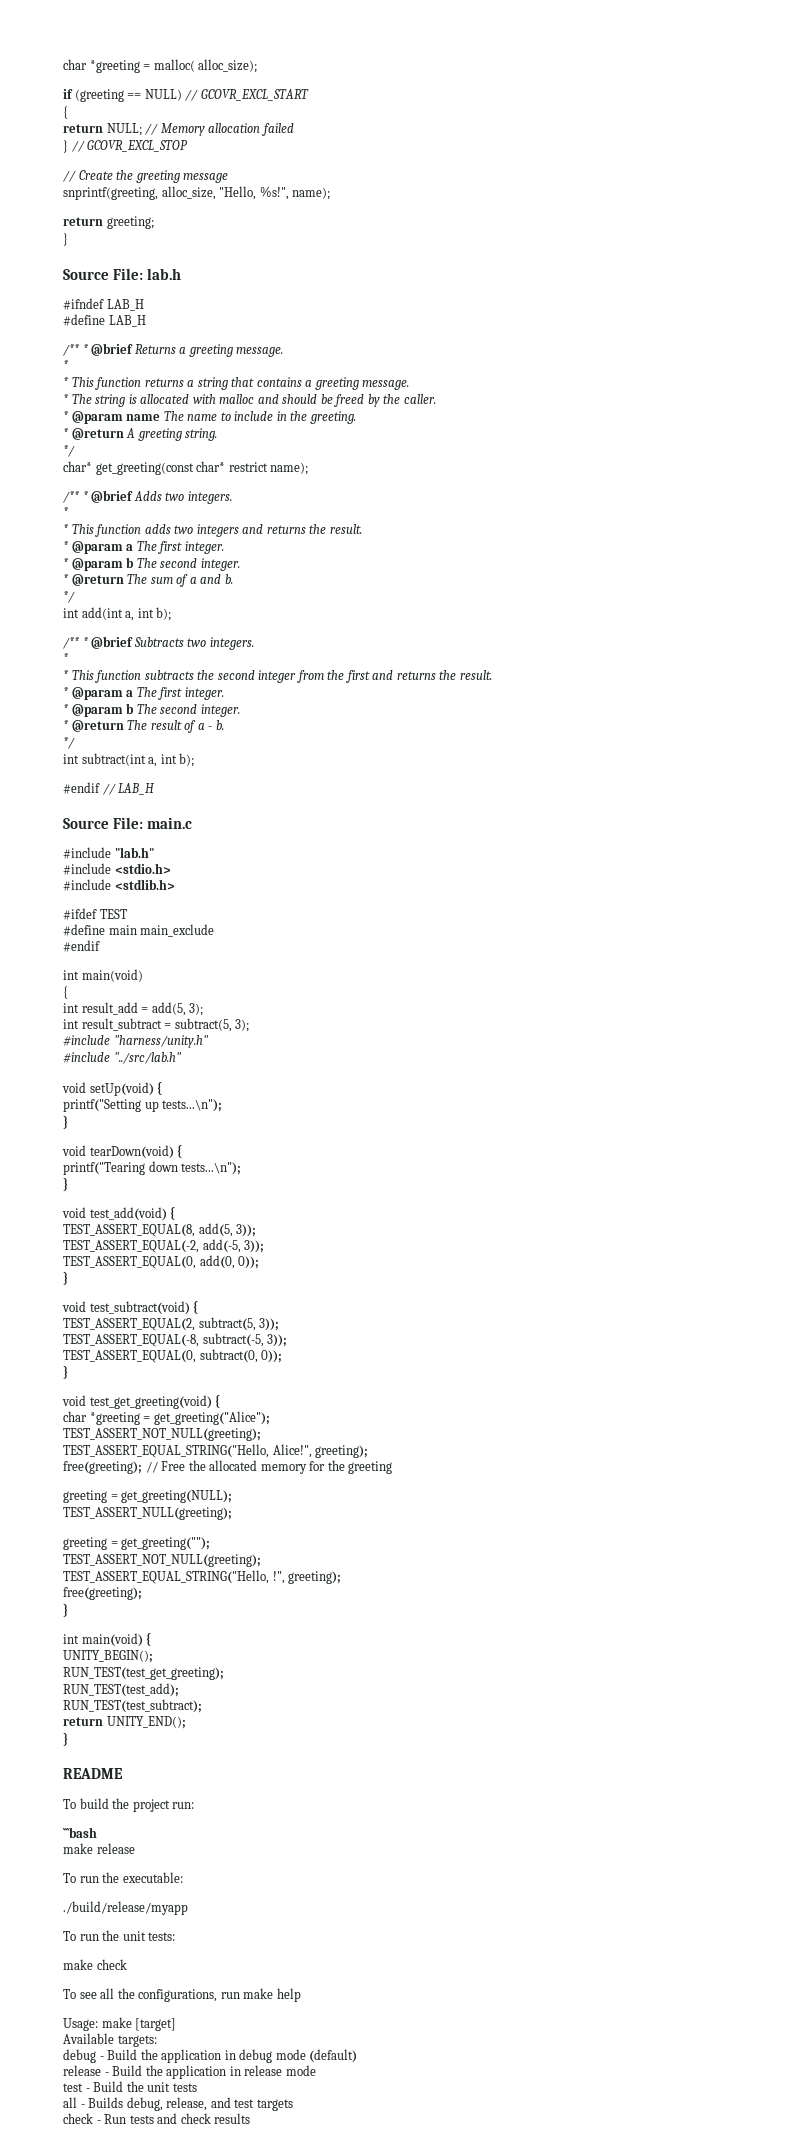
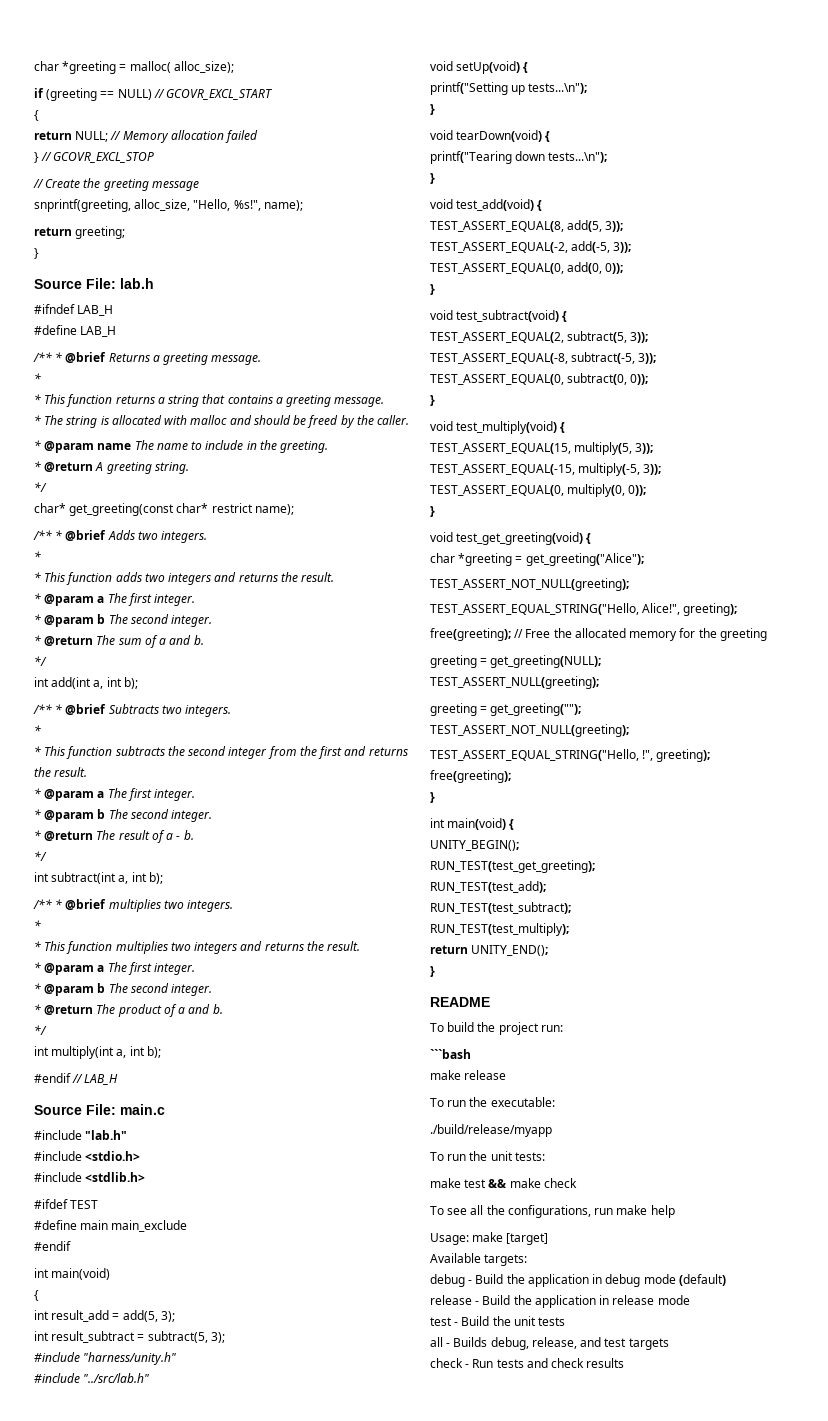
+ /** * @brief multiplies two integers.
+ *
+ * This function multiplies two integers and returns the result.
+ * @param a The first integer.
+ * @param b The second integer.
+ * @return The product of a and b.
+ */
+ int multiply(int a, int b);
+ void test_multiply(void) {
+ TEST_ASSERT_EQUAL(15, multiply(5, 3));
+ TEST_ASSERT_EQUAL(-15, multiply(-5, 3));
+ TEST_ASSERT_EQUAL(0, multiply(0, 0));
+ }
+ RUN_TEST(test_multiply);
- make check
+ make test && make check

